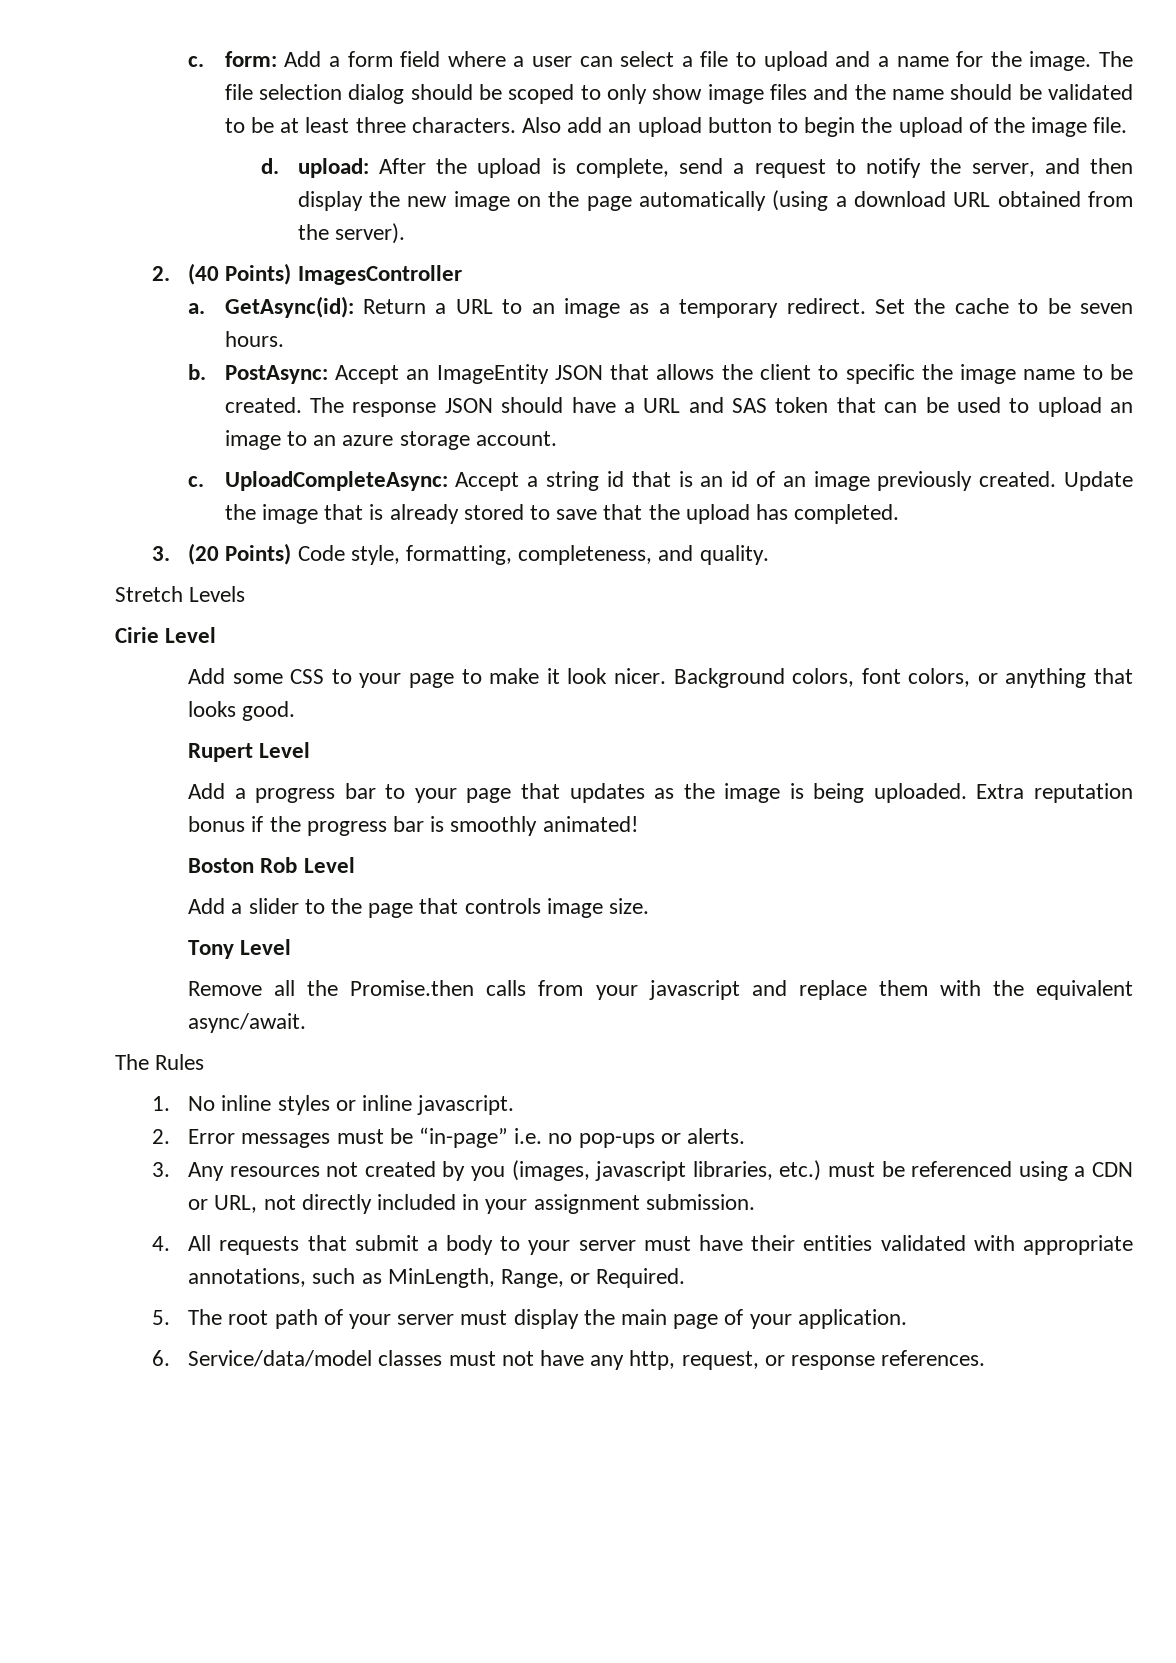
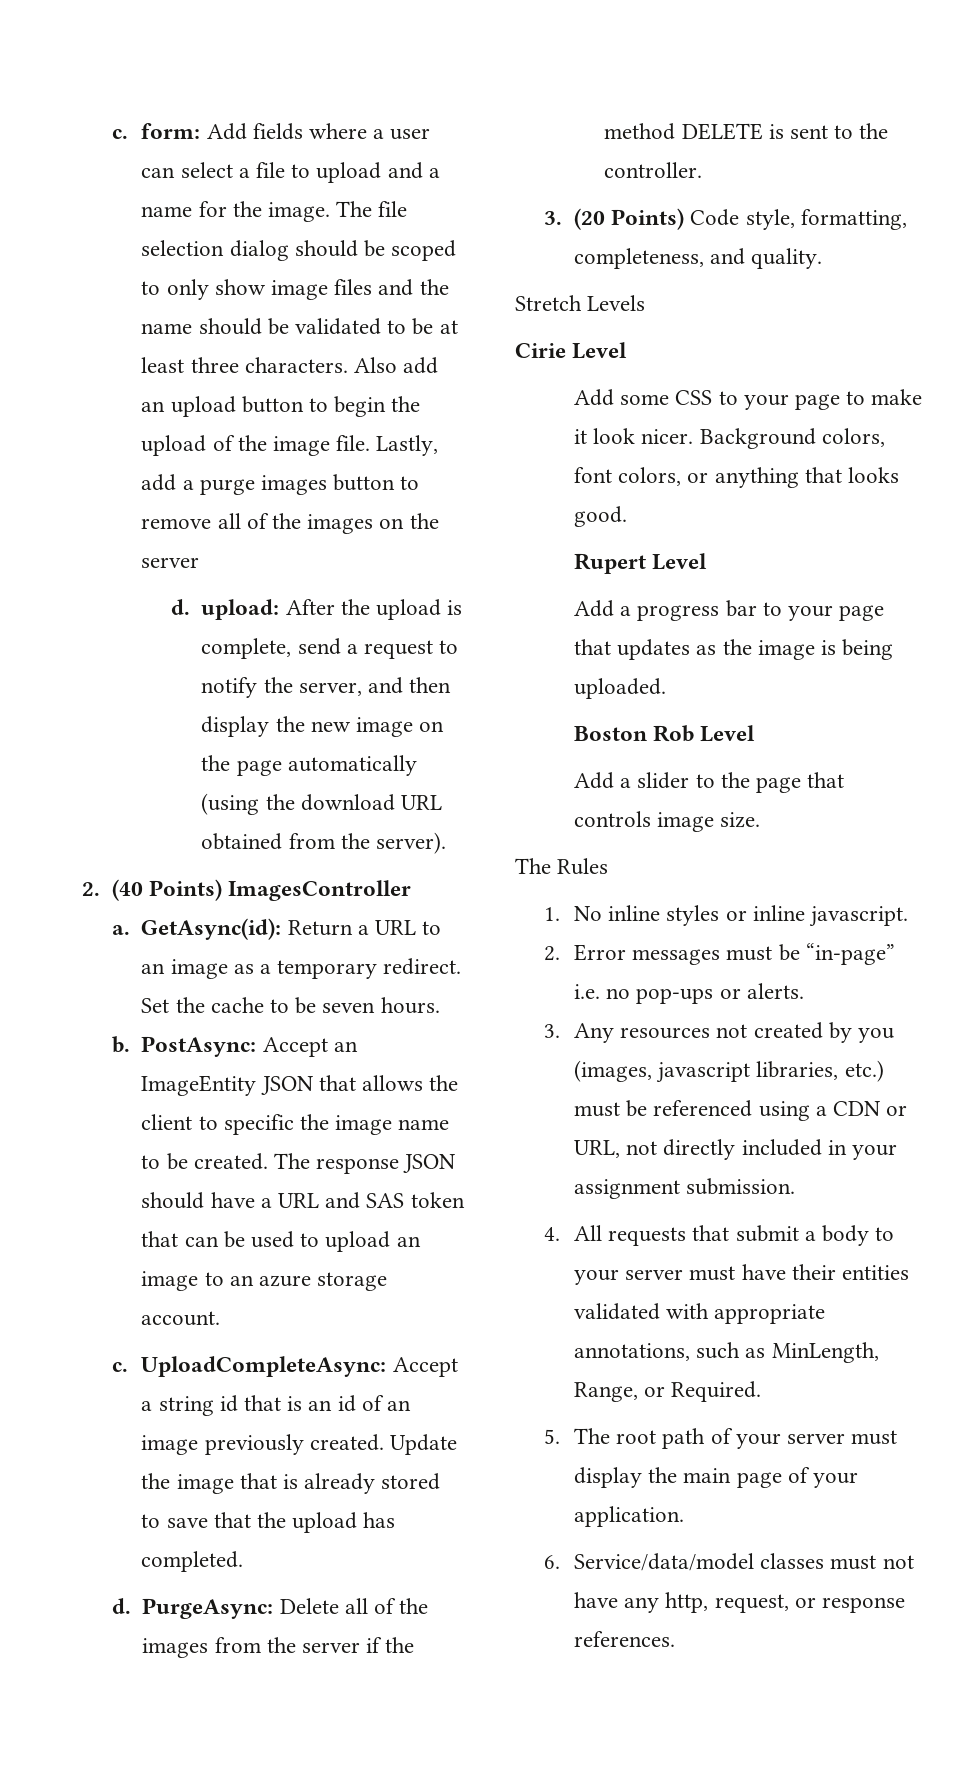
- c. form: Add a form field where a user can select a file to upload and a name for the image.
+ c. form: Add fields where a user can select a file to upload and a name for the image.
+ Lastly, add a purge images button to remove all of the images on the server
- d. upload: After the upload is complete, send a request to notify the server, and then display the new image on the page automatically (using a download URL obtained from the server).
+ d. upload: After the upload is complete, send a request to notify the server, and then display the new image on the page automatically (using the download URL obtained from the server).
+ d. PurgeAsync: Delete all of the images from the server if the method DELETE is sent to the controller.
- Extra reputation bonus if the progress bar is smoothly animated!
- Tony Level
- Remove all the Promise.then calls from your javascript and replace them with the equivalent async/await.

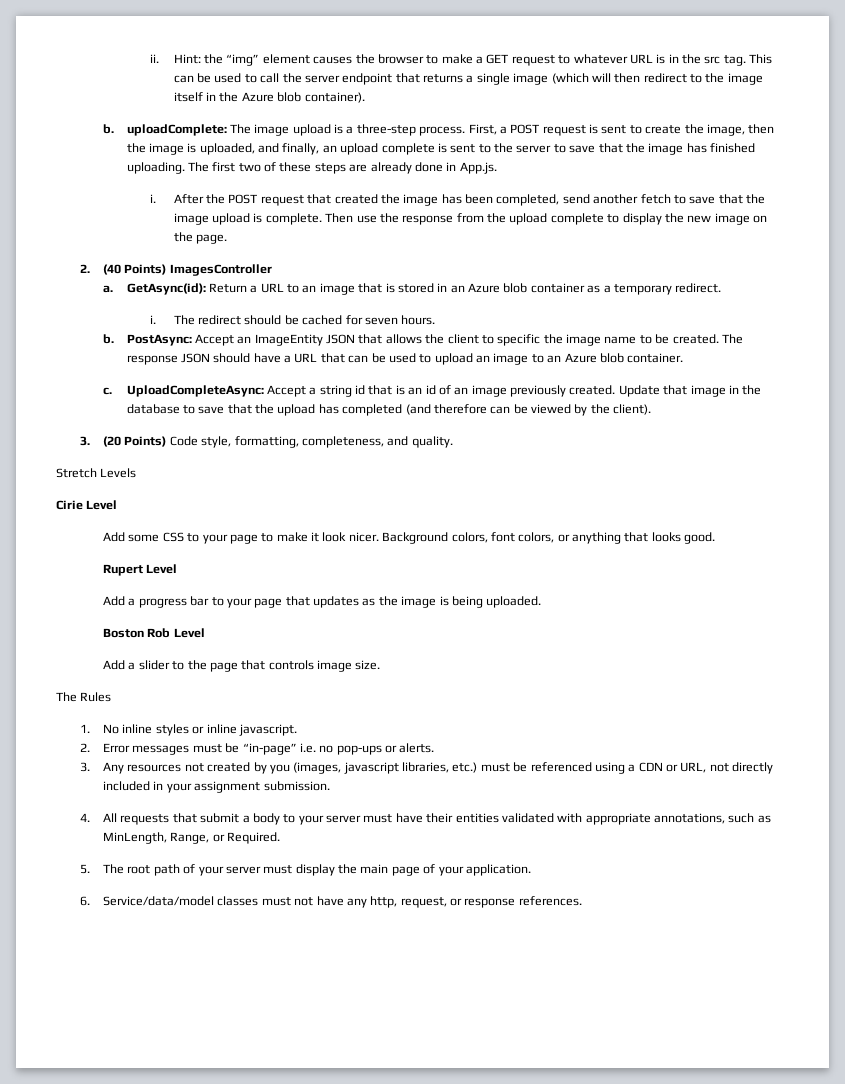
- c. form: Add fields where a user can select a file to upload and a name for the image. The file selection dialog should be scoped to only show image files and the name should be validated to be at least three characters. Also add an upload button to begin the upload of the image file. Lastly, add a purge images button to remove all of the images on the server
- d. upload: After the upload is complete, send a request to notify the server, and then display the new image on the page automatically (using the download URL obtained from the server).
+ ii. Hint: the “img” element causes the browser to make a GET request to whatever URL is in the src tag. This can be used to call the server endpoint that returns a single image (which will then redirect to the image itself in the Azure blob container).
+ b. uploadComplete: The image upload is a three-step process. First, a POST request is sent to create the image, then the image is uploaded, and finally, an upload complete is sent to the server to save that the image has finished uploading. The first two of these steps are already done in App.js.
+ i. After the POST request that created the image has been completed, send another fetch to save that the image upload is complete. Then use the response from the upload complete to display the new image on the page.
- GetAsync(id): Return a URL to an image as a temporary redirect. Set the cache to be seven hours.
+ GetAsync(id): Return a URL to an image that is stored in an Azure blob container as a temporary redirect.
+ i. The redirect should be cached for seven hours.
- The response JSON should have a URL and SAS token that can be used to upload an image to an azure storage account.
+ The response JSON should have a URL that can be used to upload an image to an Azure blob container.
- Update the image that is already stored to save that the upload has completed.
- d. PurgeAsync: Delete all of the images from the server if the method DELETE is sent to the controller.
+ Update that image in the database to save that the upload has completed (and therefore can be viewed by the client).

